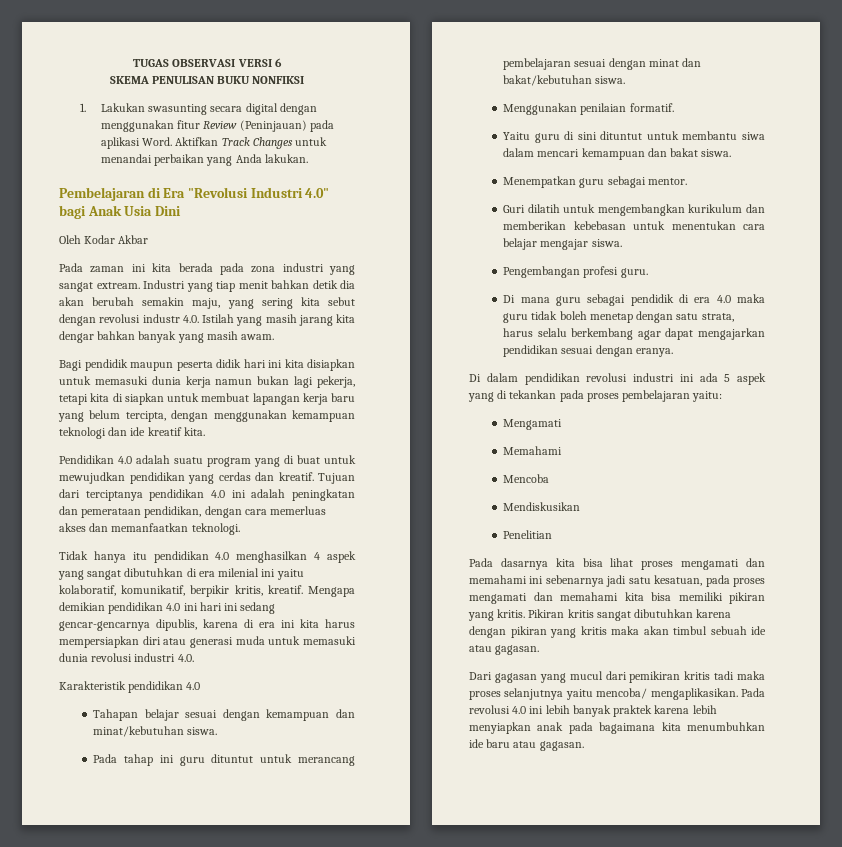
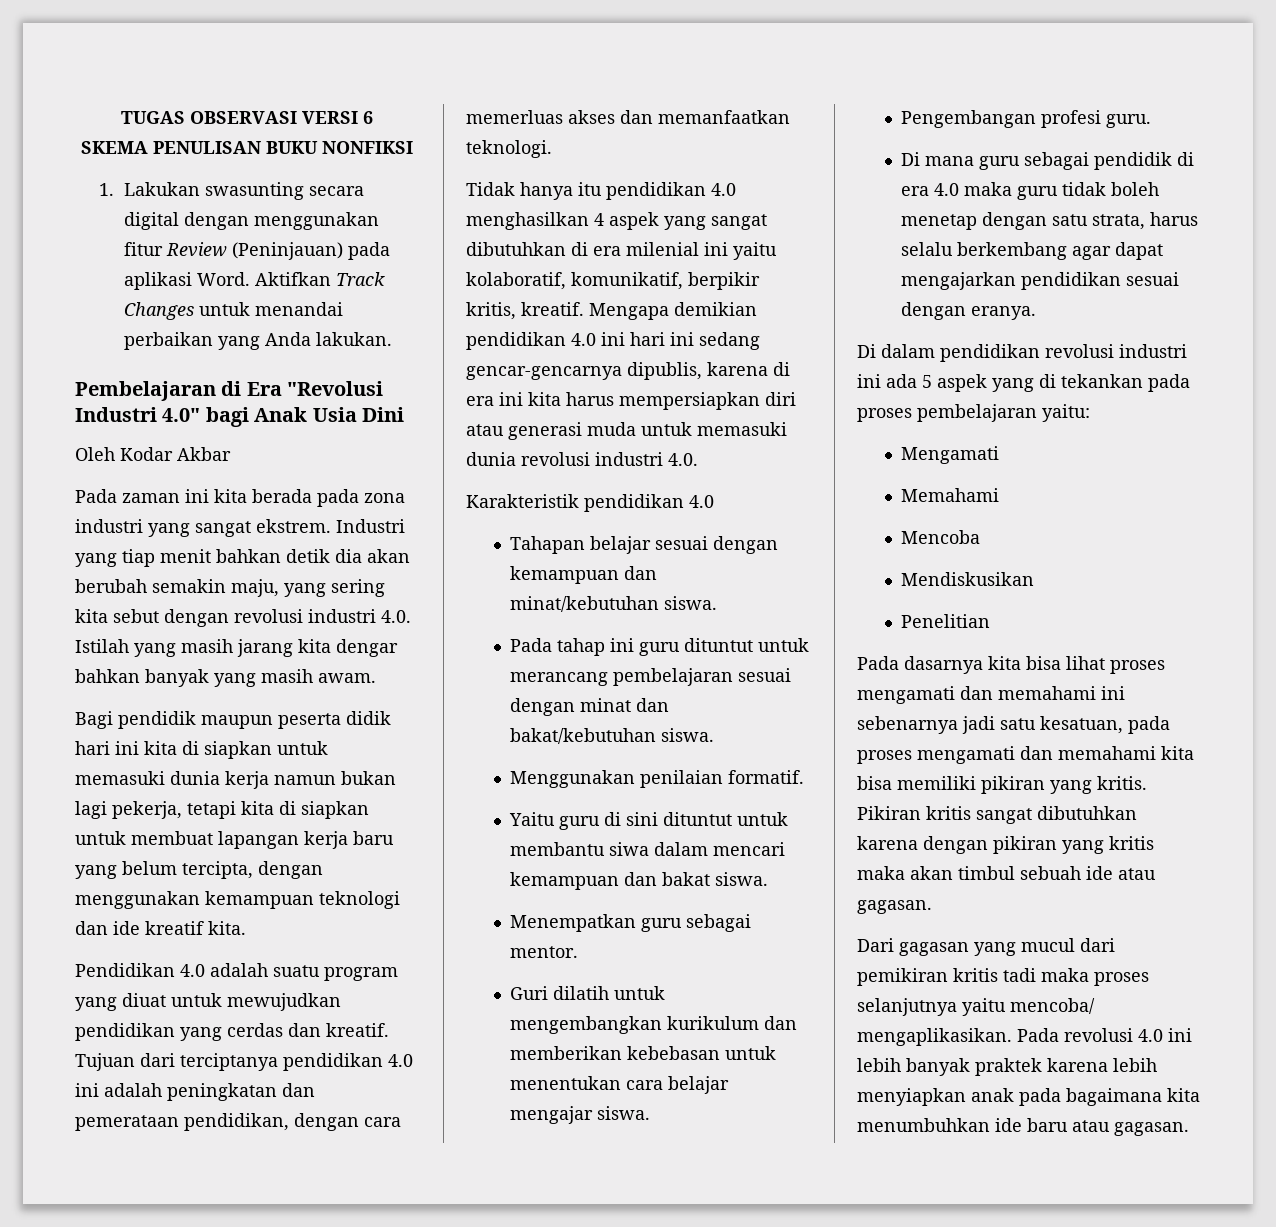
- Pada zaman ini kita berada pada zona industri yang sangat extream.
+ Pada zaman ini kita berada pada zona industri yang sangat ekstrem.
- Industri yang tiap menit bahkan detik dia akan berubah semakin maju, yang sering kita sebut dengan revolusi industr 4.0. Istilah yang masih jarang kita dengar bahkan banyak yang masih awam.
+ Industri yang tiap menit bahkan detik dia akan berubah semakin maju, yang sering kita sebut dengan revolusi industri 4.0. Istilah yang masih jarang kita dengar bahkan banyak yang masih awam.
- Bagi pendidik maupun peserta didik hari ini kita disiapkan untuk memasuki dunia kerja namun bukan lagi pekerja, tetapi kita di siapkan untuk membuat lapangan kerja baru yang belum tercipta, dengan menggunakan kemampuan teknologi dan ide kreatif kita.
+ Bagi pendidik maupun peserta didik hari ini kita di siapkan untuk memasuki dunia kerja namun bukan lagi pekerja, tetapi kita di siapkan untuk membuat lapangan kerja baru yang belum tercipta, dengan menggunakan kemampuan teknologi dan ide kreatif kita.
- Pendidikan 4.0 adalah suatu program yang di buat untuk mewujudkan pendidikan yang cerdas dan kreatif.
+ Pendidikan 4.0 adalah suatu program yang diuat untuk mewujudkan pendidikan yang cerdas dan kreatif.

